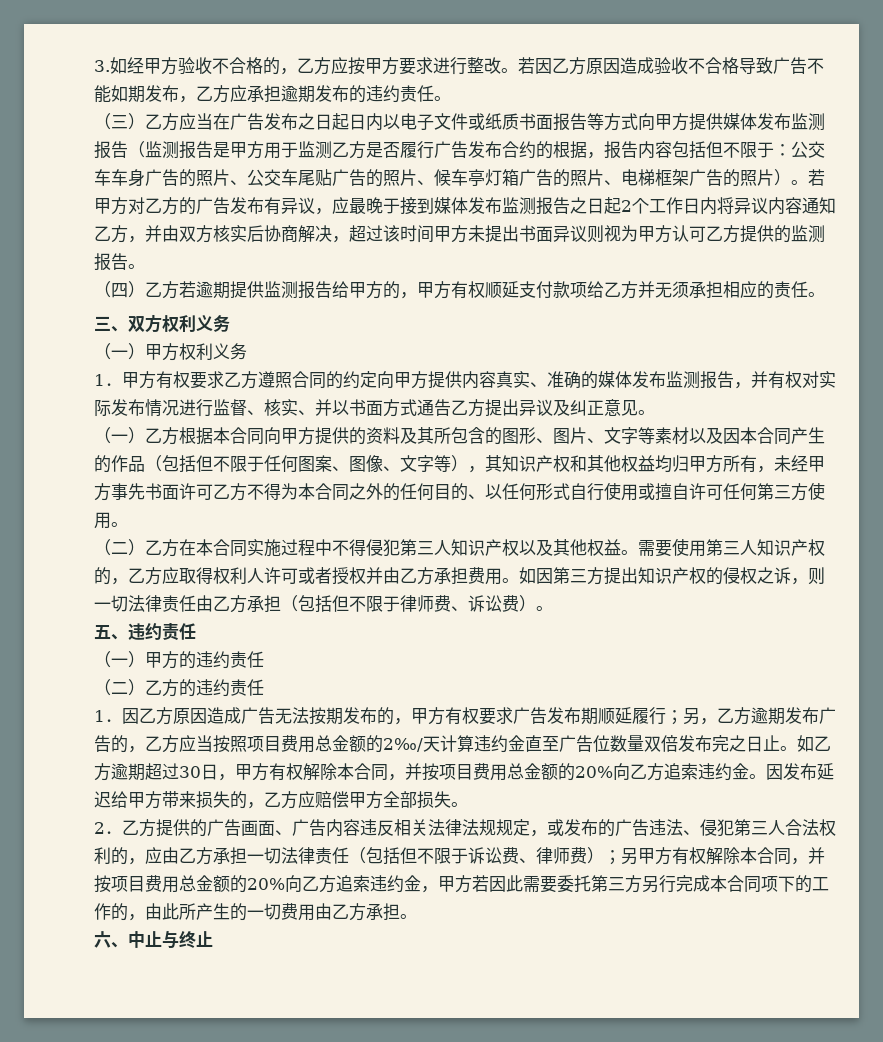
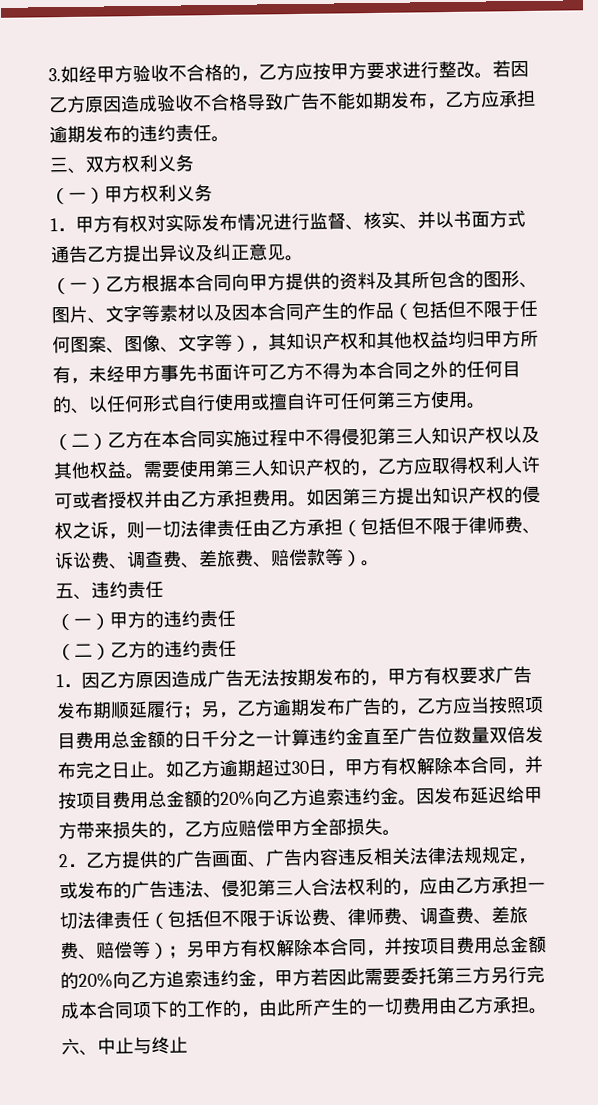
- （三）乙方应当在广告发布之日起日内以电子文件或纸质书面报告等方式向甲方提供媒体发布监测报告（监测报告是甲方用于监测乙方是否履行广告发布合约的根据，报告内容包括但不限于：公交车车身广告的照片、公交车尾贴广告的照片、候车亭灯箱广告的照片、电梯框架广告的照片）。若甲方对乙方的广告发布有异议，应最晚于接到媒体发布监测报告之日起2个工作日内将异议内容通知乙方，并由双方核实后协商解决，超过该时间甲方未提出书面异议则视为甲方认可乙方提供的监测报告。
- （四）乙方若逾期提供监测报告给甲方的，甲方有权顺延支付款项给乙方并无须承担相应的责任。
- 1．甲方有权要求乙方遵照合同的约定向甲方提供内容真实、准确的媒体发布监测报告，并有权对实际发布情况进行监督、核实、并以书面方式通告乙方提出异议及纠正意见。
+ 1．甲方有权对实际发布情况进行监督、核实、并以书面方式通告乙方提出异议及纠正意见。
- 如因第三方提出知识产权的侵权之诉，则一切法律责任由乙方承担（包括但不限于律师费、诉讼费）。
+ 如因第三方提出知识产权的侵权之诉，则一切法律责任由乙方承担（包括但不限于律师费、诉讼费、调查费、差旅费、赔偿款等）。
- 1．因乙方原因造成广告无法按期发布的，甲方有权要求广告发布期顺延履行；另，乙方逾期发布广告的，乙方应当按照项目费用总金额的2‰/天计算违约金直至广告位数量双倍发布完之日止。
+ 1．因乙方原因造成广告无法按期发布的，甲方有权要求广告发布期顺延履行；另，乙方逾期发布广告的，乙方应当按照项目费用总金额的日千分之一计算违约金直至广告位数量双倍发布完之日止。
- 2．乙方提供的广告画面、广告内容违反相关法律法规规定，或发布的广告违法、侵犯第三人合法权利的，应由乙方承担一切法律责任（包括但不限于诉讼费、律师费）；
+ 2．乙方提供的广告画面、广告内容违反相关法律法规规定，或发布的广告违法、侵犯第三人合法权利的，应由乙方承担一切法律责任（包括但不限于诉讼费、律师费、调查费、差旅费、赔偿等）；

